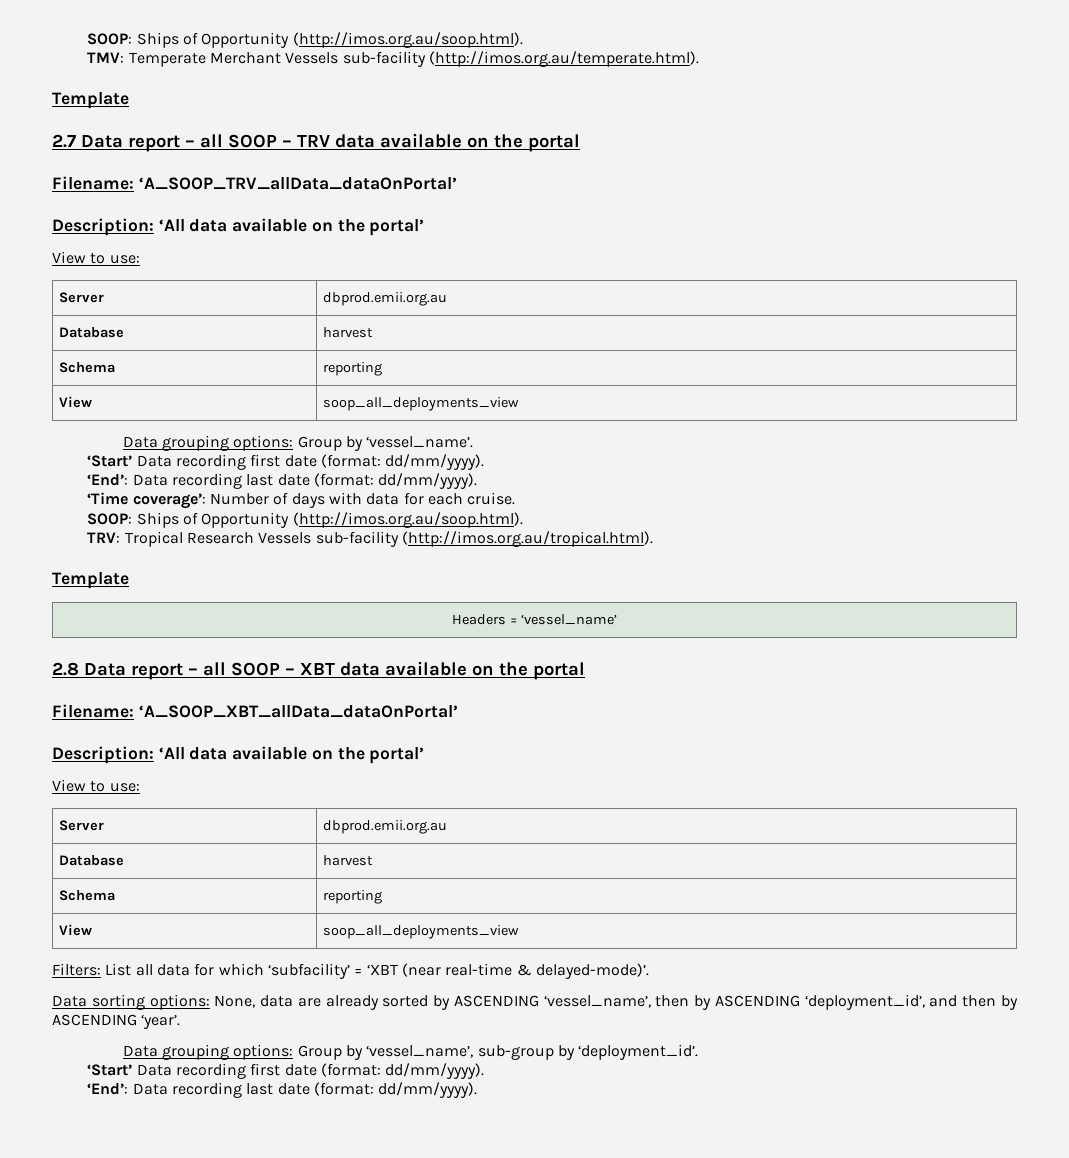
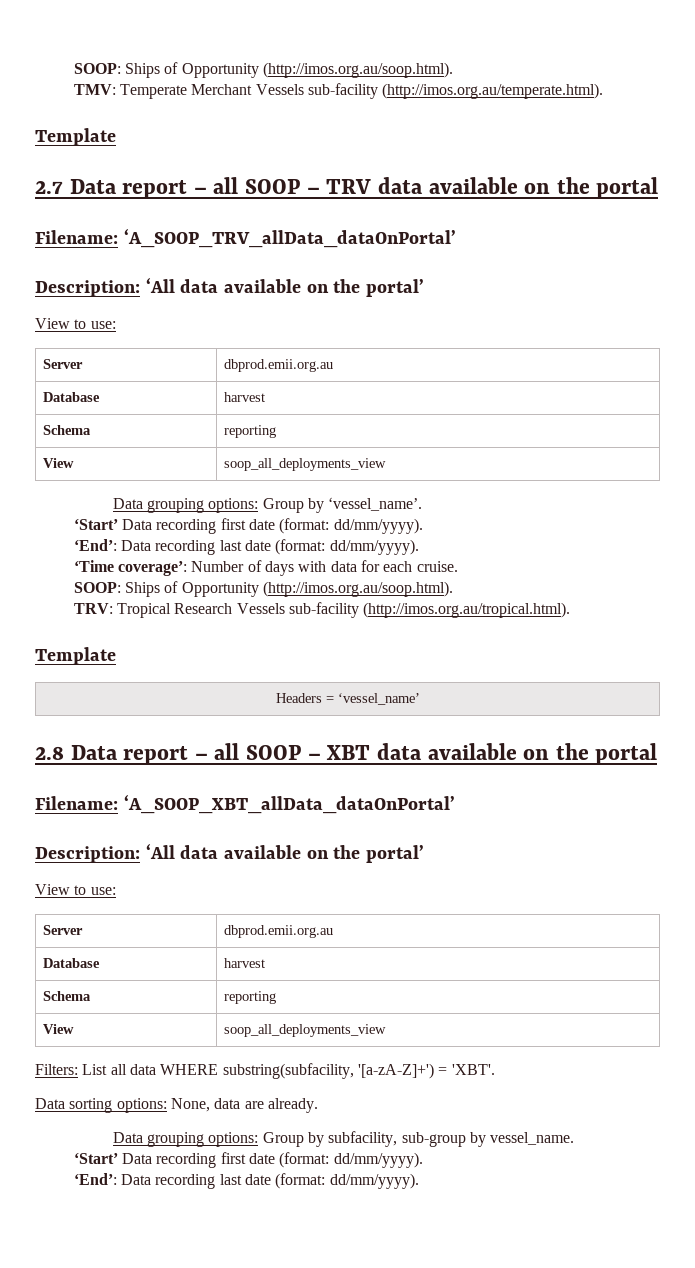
- Filters: List all data for which ‘subfacility’ = ‘XBT (near real-time & delayed-mode)’.
+ Filters: List all data WHERE substring(subfacility, '[a-zA-Z]+') = 'XBT'.
- Data sorting options: None, data are already sorted by ASCENDING ‘vessel_name’, then by ASCENDING ‘deployment_id’, and then by ASCENDING ‘year’.
- Data grouping options: Group by ‘vessel_name’, sub-group by ‘deployment_id’.
+ Data sorting options: None, data are already.
+ Data grouping options: Group by subfacility, sub-group by vessel_name.

